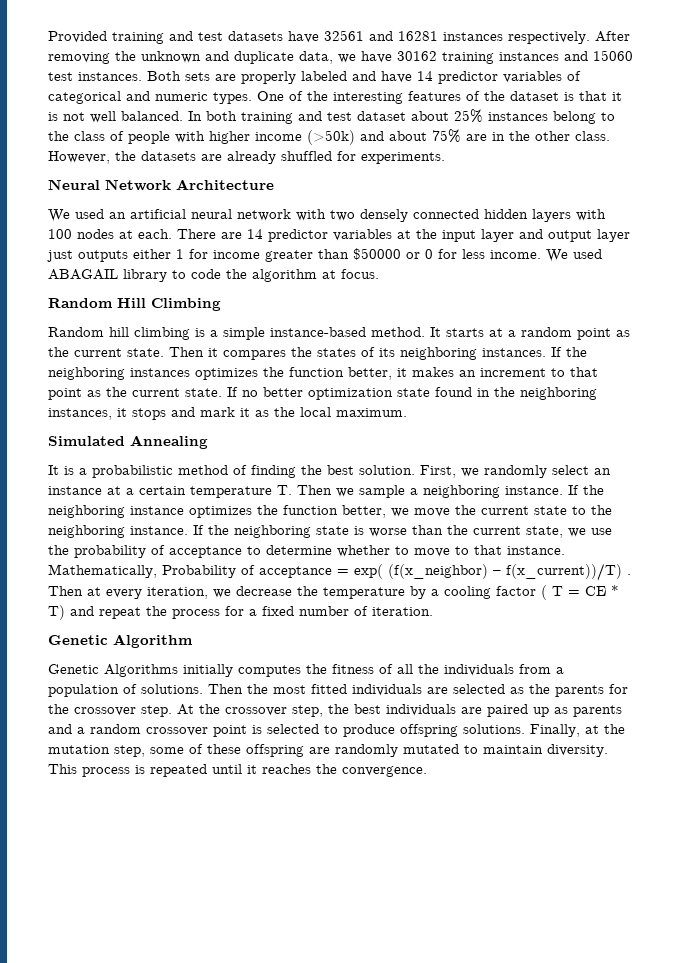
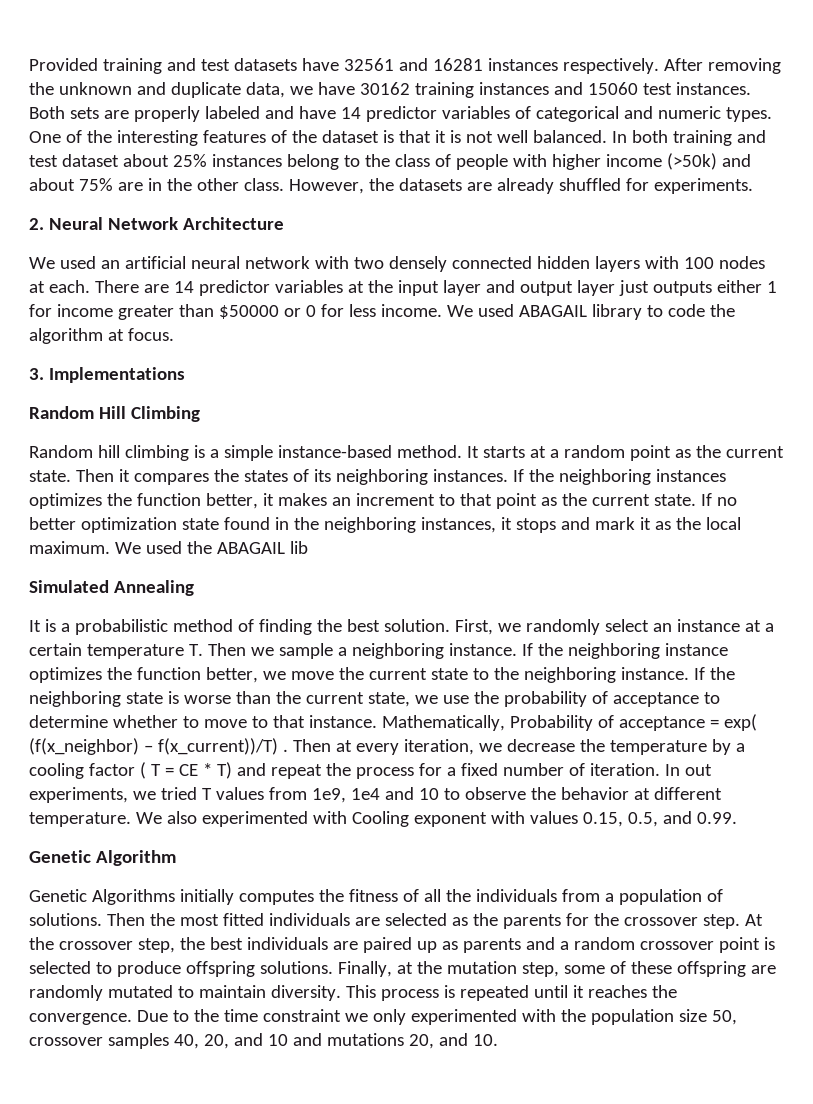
- Neural Network Architecture
+ 2. Neural Network Architecture
+ 3. Implementations
+ We used the ABAGAIL lib
+ In out experiments, we tried T values from 1e9, 1e4 and 10 to observe the behavior at different temperature. We also experimented with Cooling exponent with values 0.15, 0.5, and 0.99.
+ Due to the time constraint we only experimented with the population size 50, crossover samples 40, 20, and 10 and mutations 20, and 10.

